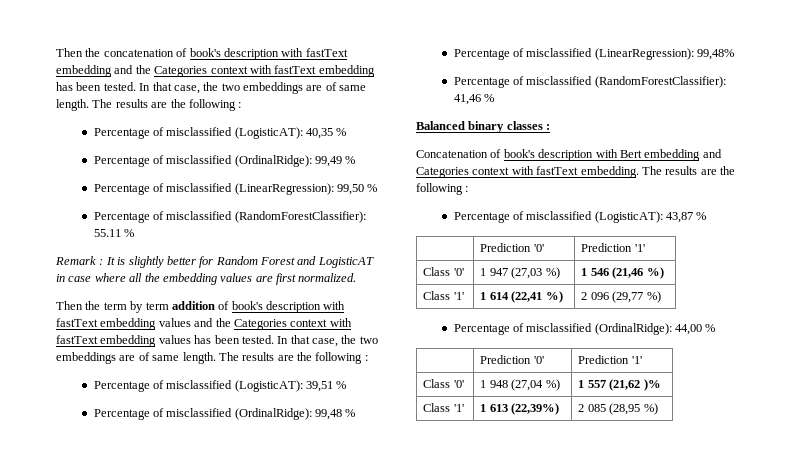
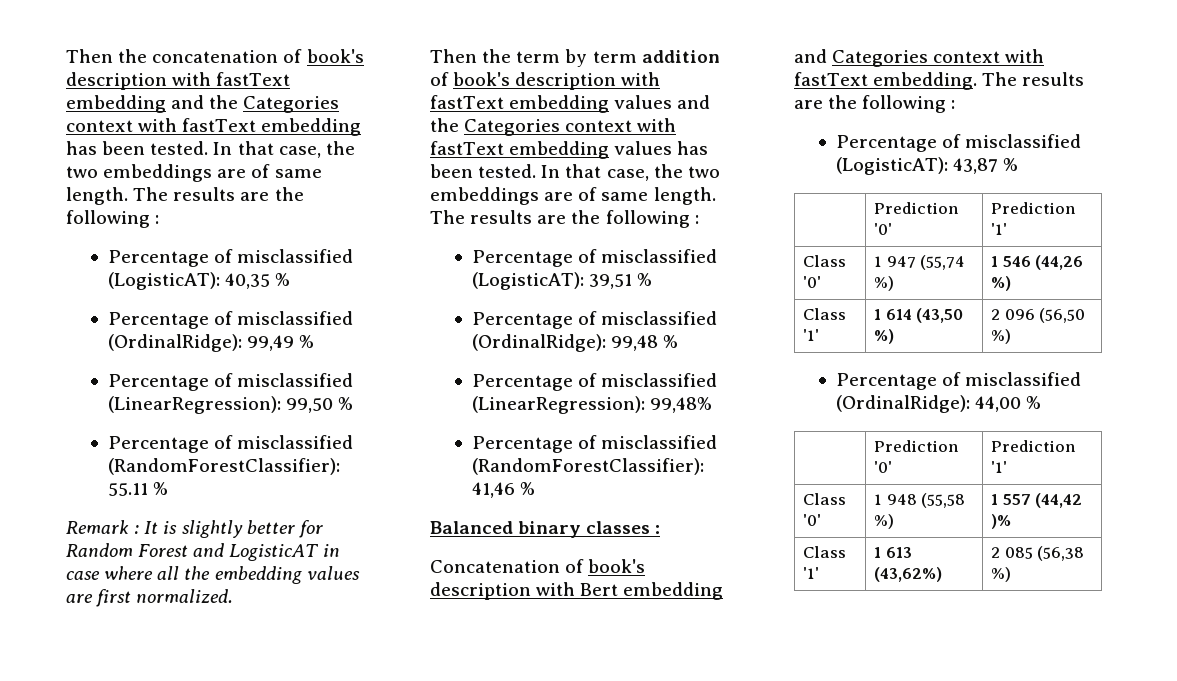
- Class '0' | 1 947 (27,03 %) | 1 546 (21,46 %)
+ Class '0' | 1 947 (55,74 %) | 1 546 (44,26 %)
- Class '1' | 1 614 (22,41 %) | 2 096 (29,77 %)
+ Class '1' | 1 614 (43,50 %) | 2 096 (56,50 %)
- Class '0' | 1 948 (27,04 %) | 1 557 (21,62 )%
+ Class '0' | 1 948 (55,58 %) | 1 557 (44,42 )%
- Class '1' | 1 613 (22,39%) | 2 085 (28,95 %)
+ Class '1' | 1 613 (43,62%) | 2 085 (56,38 %)

